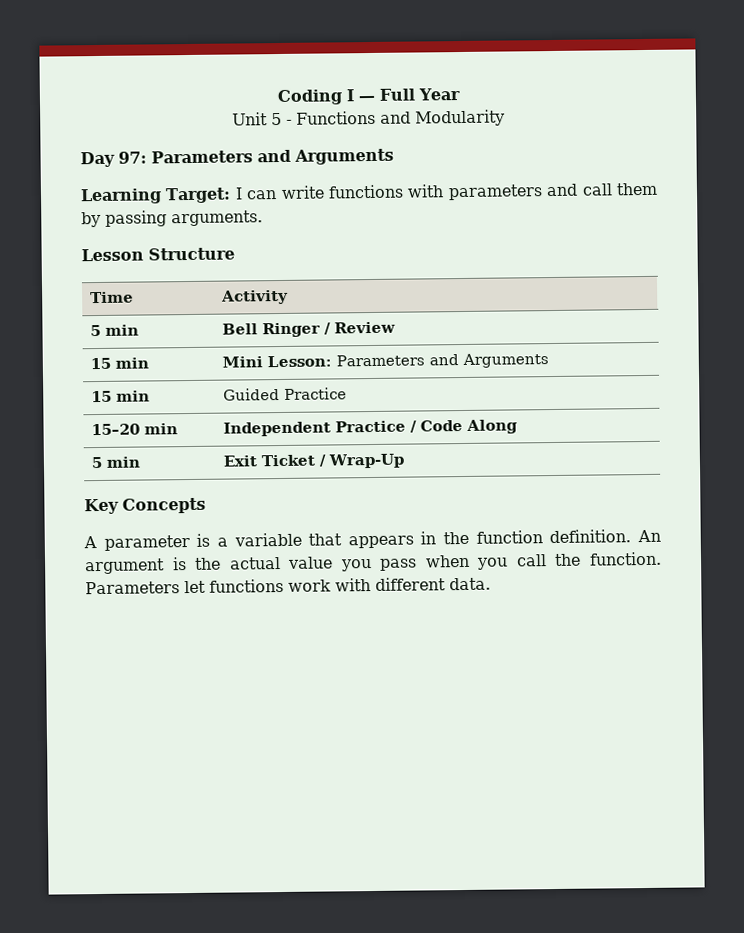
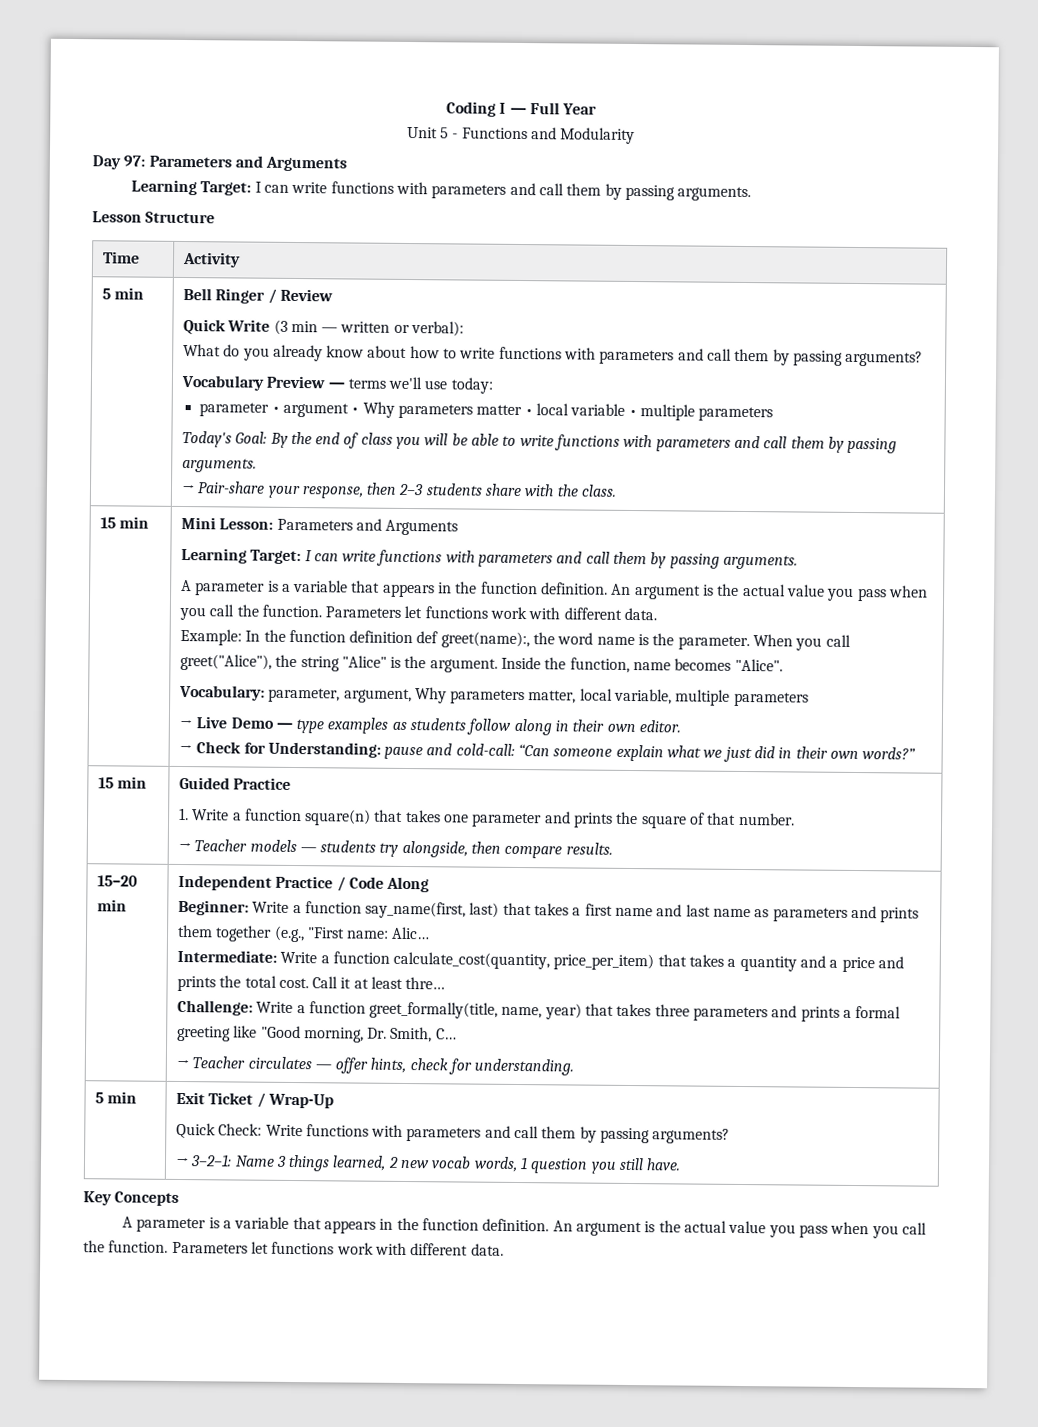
+ Quick Write (3 min — written or verbal):
+ What do you already know about how to write functions with parameters and call them by passing arguments?
+ Vocabulary Preview — terms we'll use today:
+ parameter • argument • Why parameters matter • local variable • multiple parameters
+ Today's Goal: By the end of class you will be able to write functions with parameters and call them by passing arguments.
+ → Pair-share your response, then 2–3 students share with the class.
  Mini Lesson: Parameters and Arguments
+ Learning Target: I can write functions with parameters and call them by passing arguments.
+ A parameter is a variable that appears in the function definition. An argument is the actual value you pass when you call the function. Parameters let functions work with different data.
+ Example: In the function definition def greet(name):, the word name is the parameter. When you call greet("Alice"), the string "Alice" is the argument. Inside the function, name becomes "Alice".
+ Vocabulary: parameter, argument, Why parameters matter, local variable, multiple parameters
+ → Live Demo — type examples as students follow along in their own editor.
+ → Check for Understanding: pause and cold-call: “Can someone explain what we just did in their own words?”
  15 min | Guided Practice
+ 1. Write a function square(n) that takes one parameter and prints the square of that number.
+ → Teacher models — students try alongside, then compare results.
+ Beginner: Write a function say_name(first, last) that takes a first name and last name as parameters and prints them together (e.g., "First name: Alic…
+ Intermediate: Write a function calculate_cost(quantity, price_per_item) that takes a quantity and a price and prints the total cost. Call it at least thre…
+ Challenge: Write a function greet_formally(title, name, year) that takes three parameters and prints a formal greeting like "Good morning, Dr. Smith, C…
+ → Teacher circulates — offer hints, check for understanding.
  5 min | Exit Ticket / Wrap-Up
+ Quick Check: Write functions with parameters and call them by passing arguments?
+ → 3–2–1: Name 3 things learned, 2 new vocab words, 1 question you still have.

